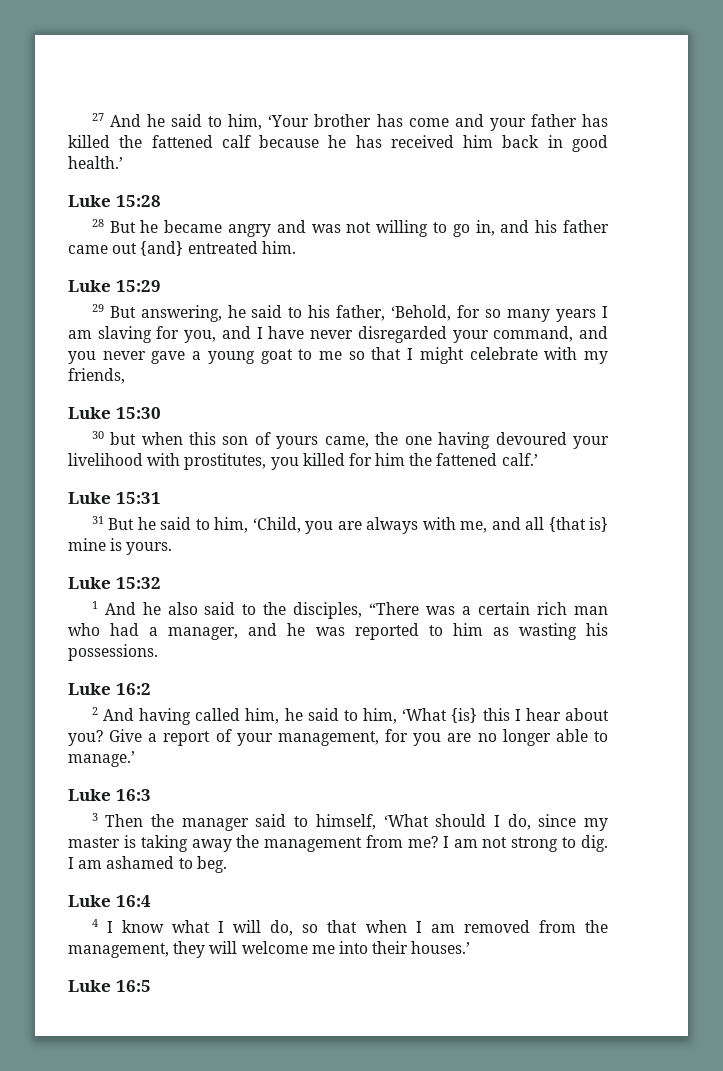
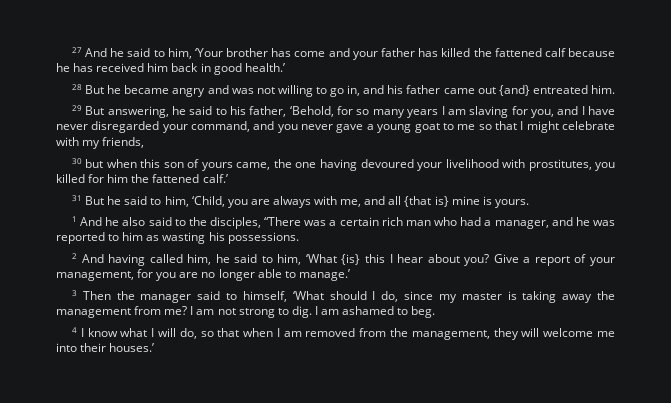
- Luke 15:28
- Luke 15:29
- Luke 15:30
- Luke 15:31
- Luke 15:32
- Luke 16:2
- Luke 16:3
- Luke 16:4
- Luke 16:5

